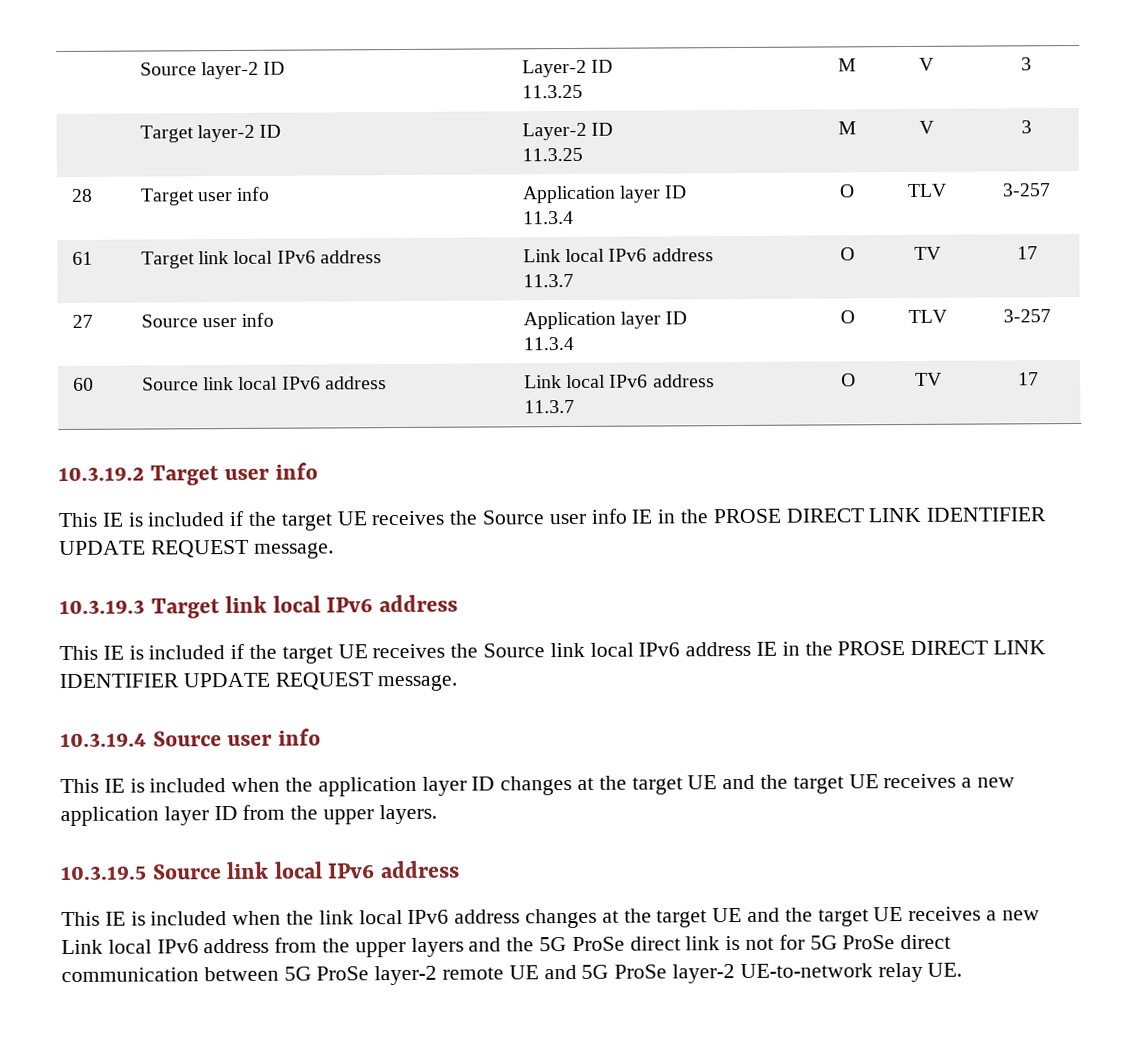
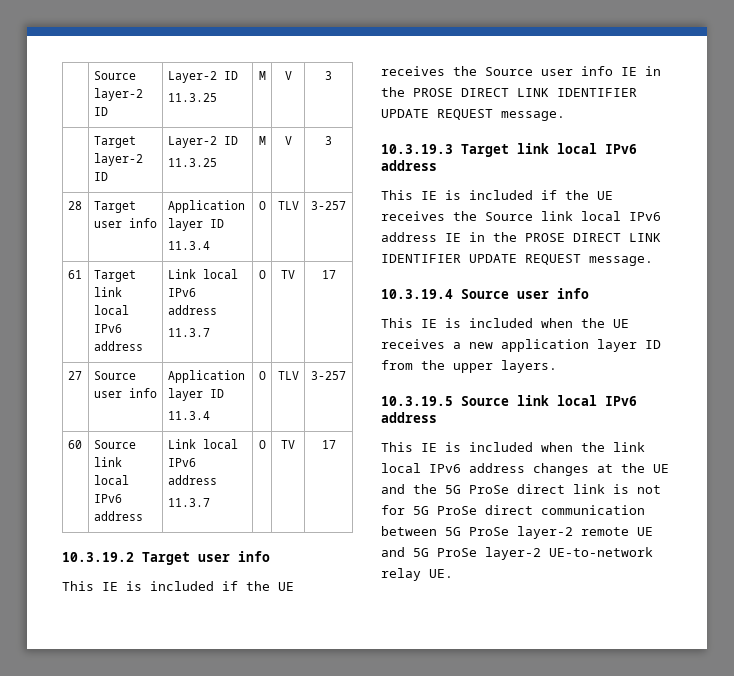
- This IE is included if the target UE receives the Source user info IE in the PROSE DIRECT LINK IDENTIFIER UPDATE REQUEST message.
+ This IE is included if the UE receives the Source user info IE in the PROSE DIRECT LINK IDENTIFIER UPDATE REQUEST message.
- This IE is included if the target UE receives the Source link local IPv6 address IE in the PROSE DIRECT LINK IDENTIFIER UPDATE REQUEST message.
+ This IE is included if the UE receives the Source link local IPv6 address IE in the PROSE DIRECT LINK IDENTIFIER UPDATE REQUEST message.
- This IE is included when the application layer ID changes at the target UE and the target UE receives a new application layer ID from the upper layers.
+ This IE is included when the UE receives a new application layer ID from the upper layers.
- This IE is included when the link local IPv6 address changes at the target UE and the target UE receives a new Link local IPv6 address from the upper layers and the 5G ProSe direct link is not for 5G ProSe direct communication between 5G ProSe layer-2 remote UE and 5G ProSe layer-2 UE-to-network relay UE.
+ This IE is included when the link local IPv6 address changes at the UE and the 5G ProSe direct link is not for 5G ProSe direct communication between 5G ProSe layer-2 remote UE and 5G ProSe layer-2 UE-to-network relay UE.

